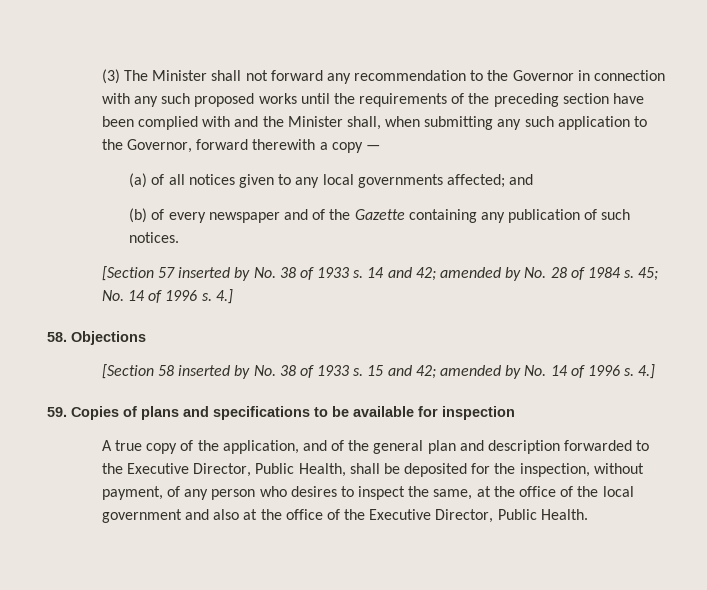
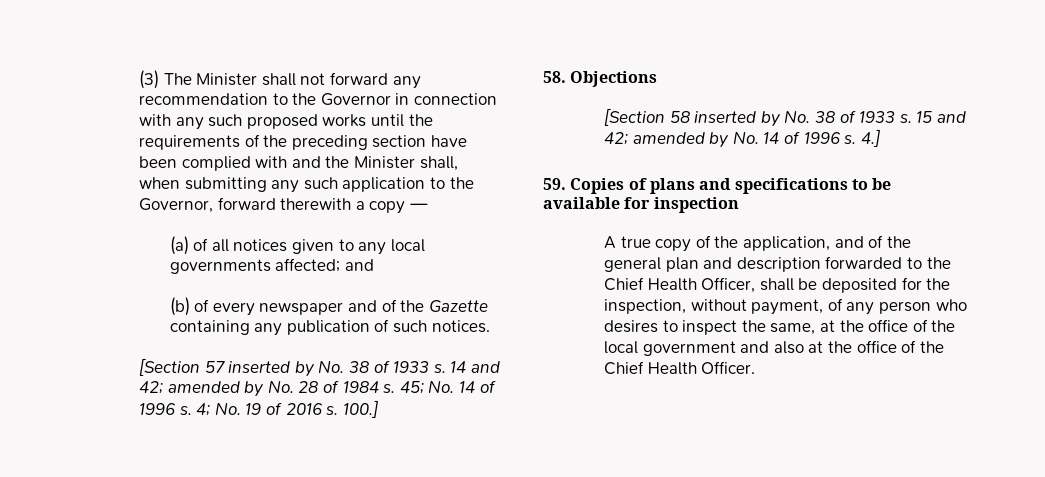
- 45; No. 14 of 1996 s. 4.]
+ 45; No. 14 of 1996 s. 4; No. 19 of 2016 s. 100.]
- A true copy of the application, and of the general plan and description forwarded to the Executive Director, Public Health, shall be deposited for the inspection, without payment, of any person who desires to inspect the same, at the office of the local government and also at the office of the Executive Director, Public Health.
+ A true copy of the application, and of the general plan and description forwarded to the Chief Health Officer, shall be deposited for the inspection, without payment, of any person who desires to inspect the same, at the office of the local government and also at the office of the Chief Health Officer.

